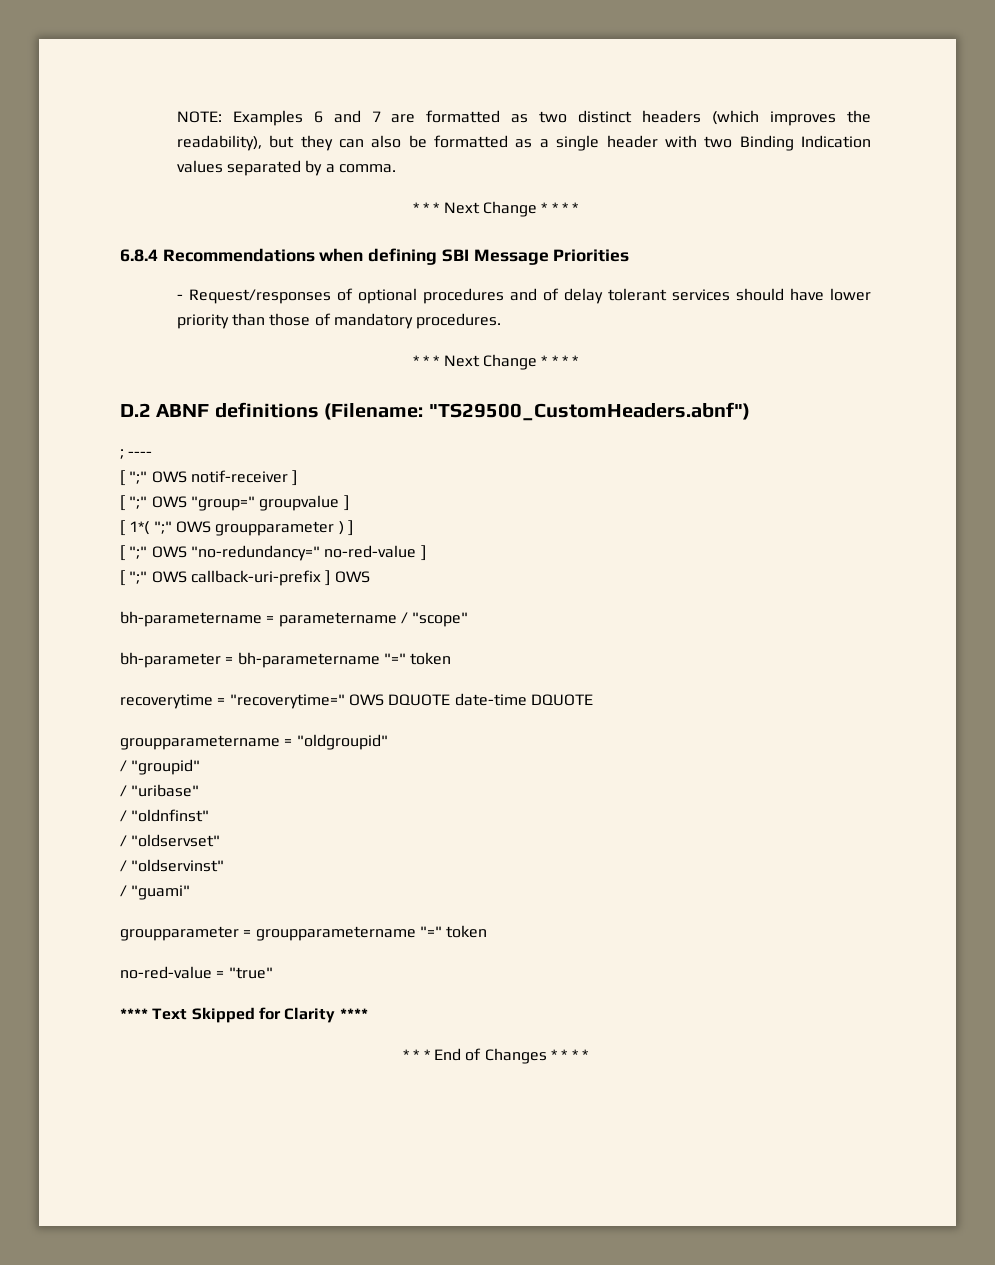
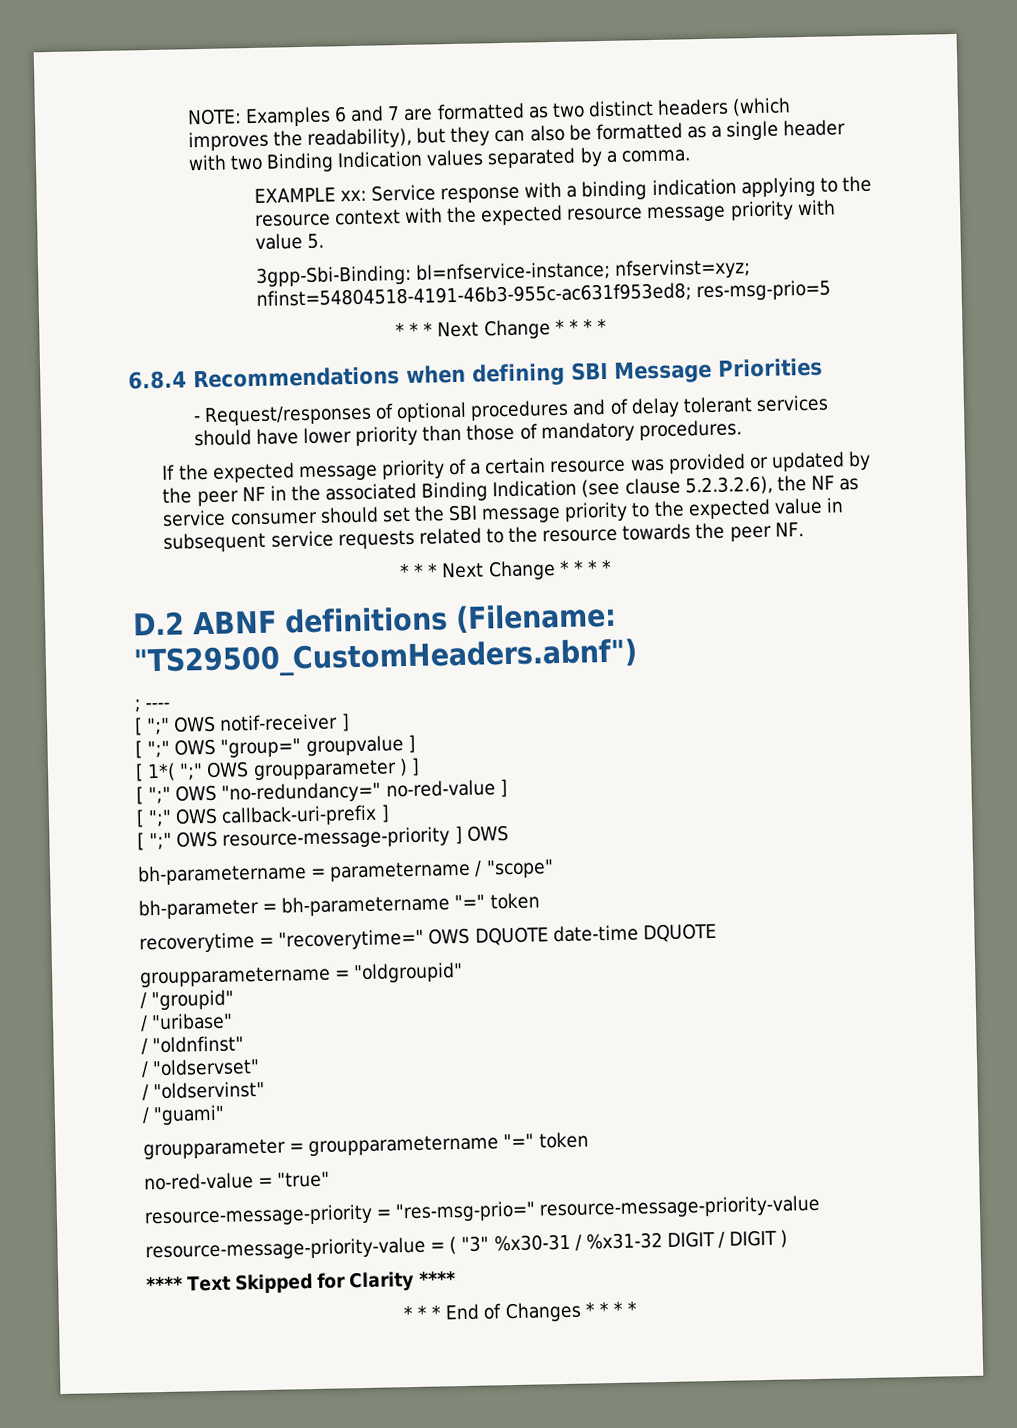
+ EXAMPLE xx: Service response with a binding indication applying to the resource context with the expected resource message priority with value 5.
+ 3gpp-Sbi-Binding: bl=nfservice-instance; nfservinst=xyz; nfinst=54804518-4191-46b3-955c-ac631f953ed8; res-msg-prio=5
+ If the expected message priority of a certain resource was provided or updated by the peer NF in the associated Binding Indication (see clause 5.2.3.2.6), the NF as service consumer should set the SBI message priority to the expected value in subsequent service requests related to the resource towards the peer NF.
- [ ";" OWS callback-uri-prefix ] OWS
+ [ ";" OWS callback-uri-prefix ]
+ [ ";" OWS resource-message-priority ] OWS
+ resource-message-priority = "res-msg-prio=" resource-message-priority-value
+ resource-message-priority-value = ( "3" %x30-31 / %x31-32 DIGIT / DIGIT )

